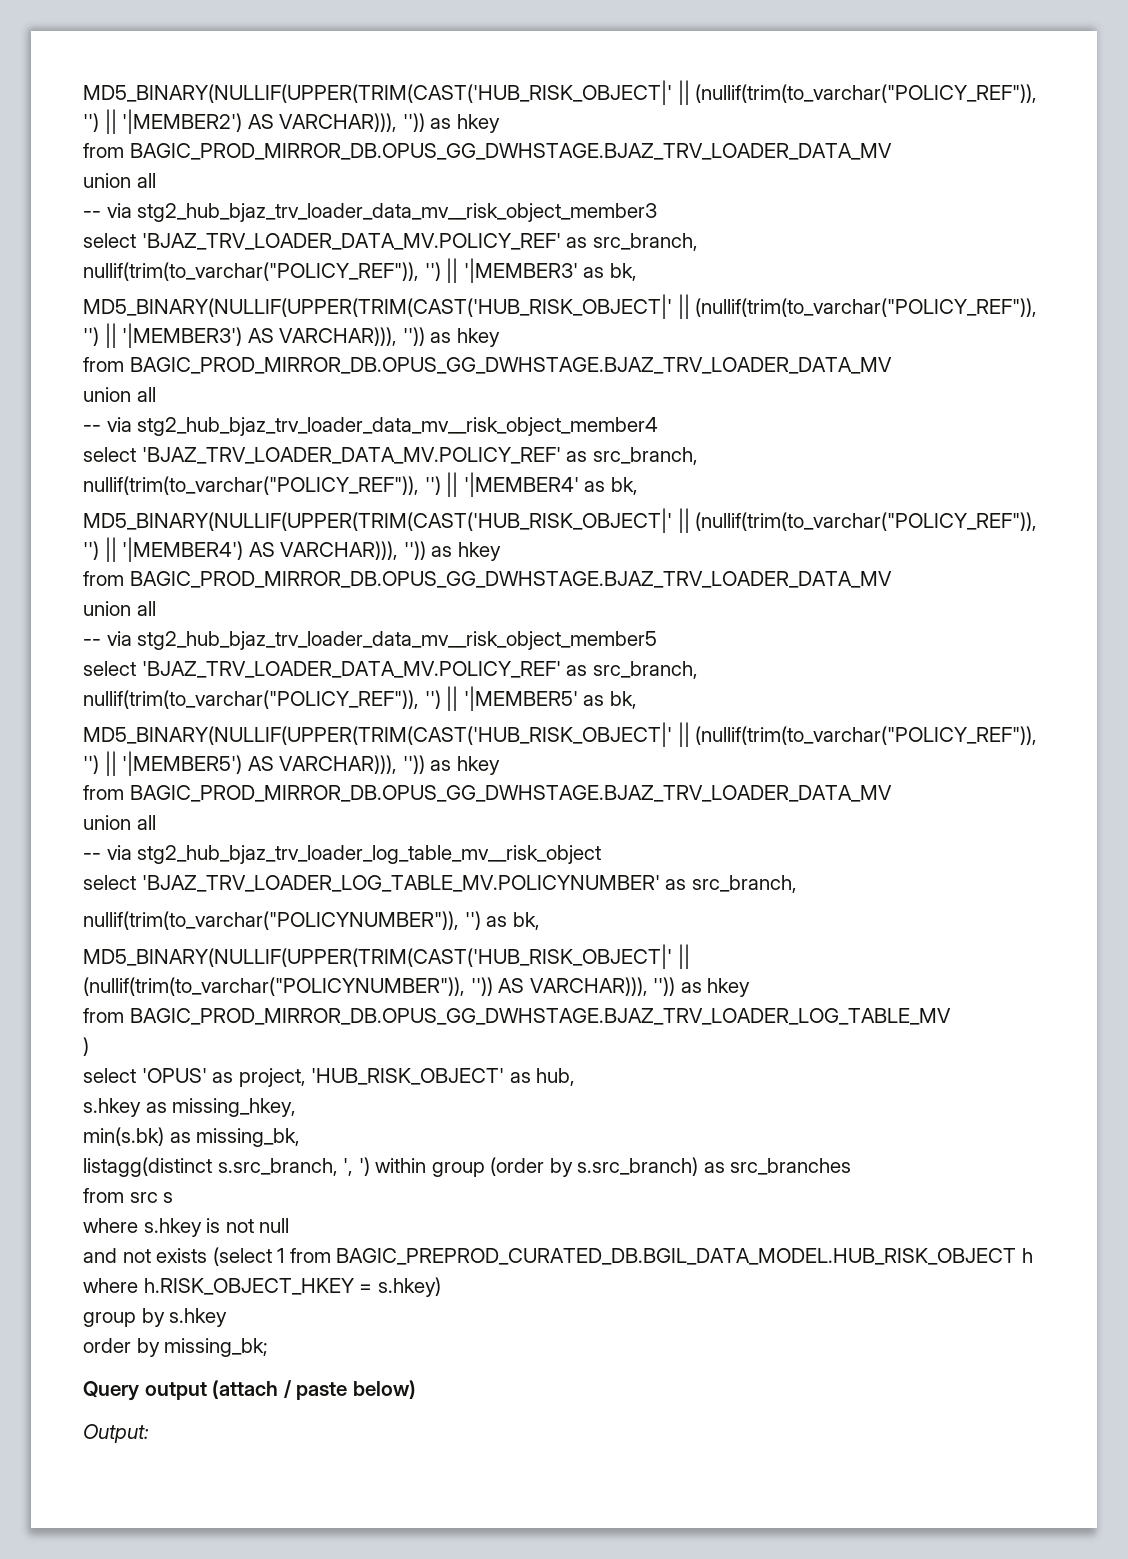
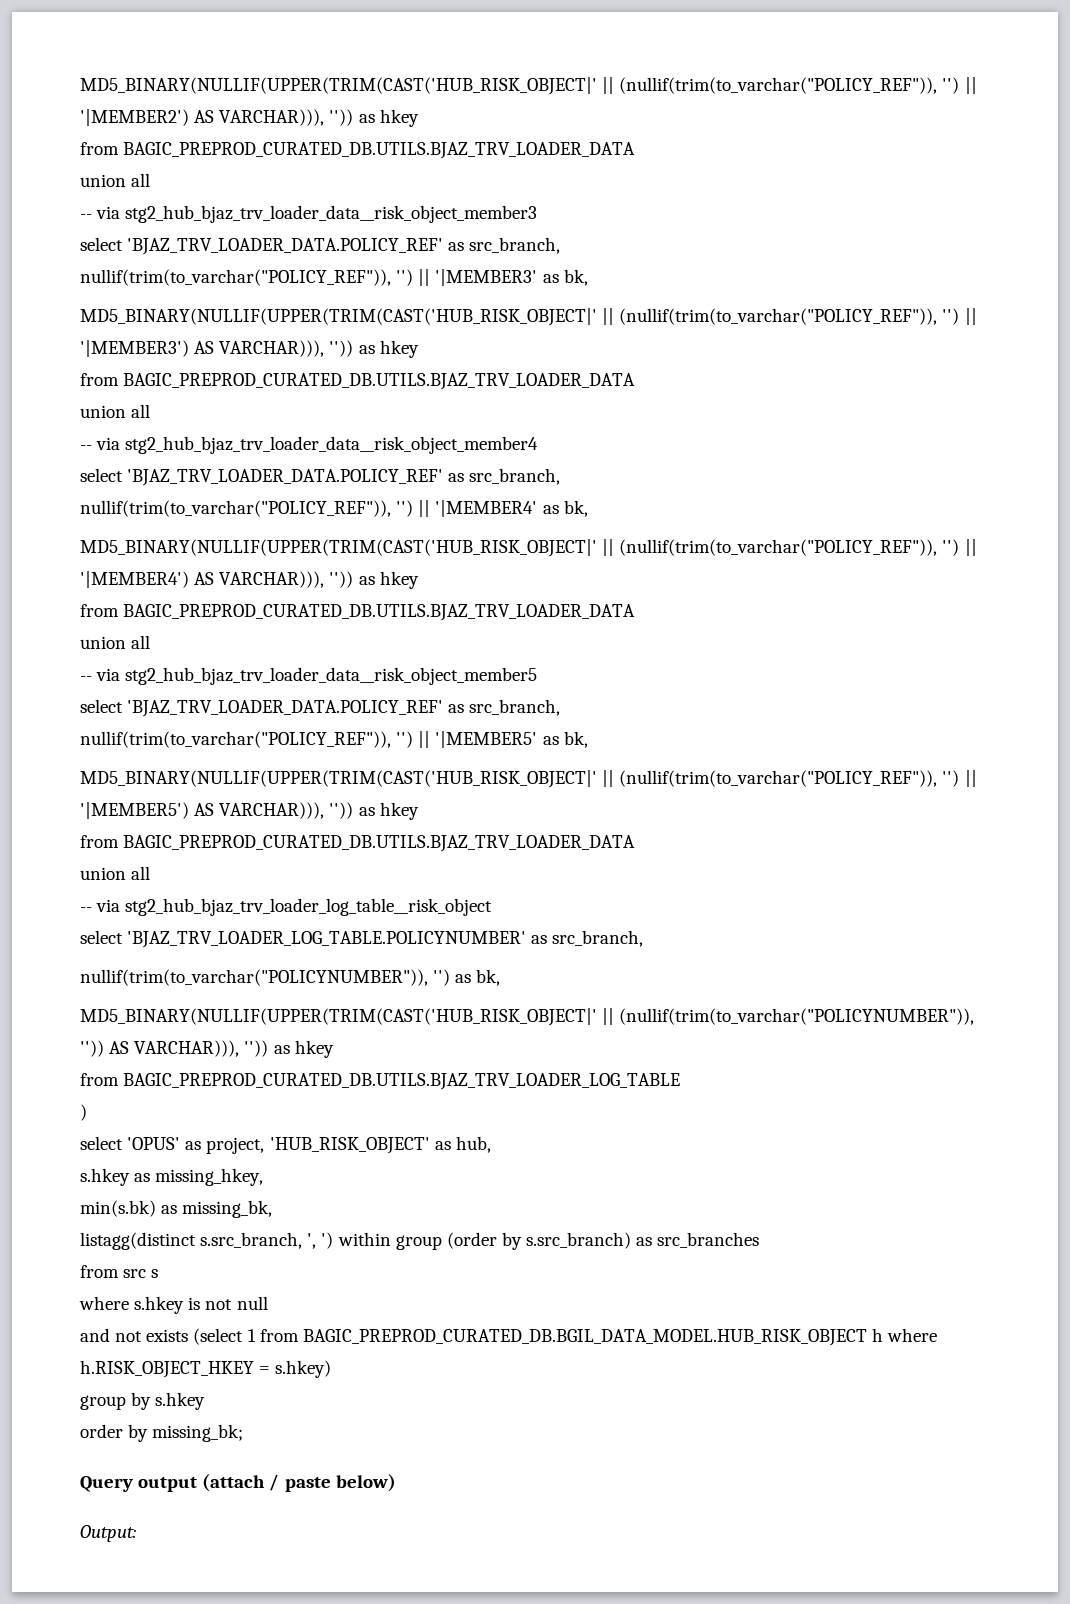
  MD5_BINARY(NULLIF(UPPER(TRIM(CAST('HUB_RISK_OBJECT|' || (nullif(trim(to_varchar("POLICY_REF")), '') || '|MEMBER2') AS VARCHAR))), '')) as hkey
- from BAGIC_PROD_MIRROR_DB.OPUS_GG_DWHSTAGE.BJAZ_TRV_LOADER_DATA_MV
+ from BAGIC_PREPROD_CURATED_DB.UTILS.BJAZ_TRV_LOADER_DATA
  union all
- -- via stg2_hub_bjaz_trv_loader_data_mv__risk_object_member3
- select 'BJAZ_TRV_LOADER_DATA_MV.POLICY_REF' as src_branch,
+ -- via stg2_hub_bjaz_trv_loader_data__risk_object_member3
+ select 'BJAZ_TRV_LOADER_DATA.POLICY_REF' as src_branch,
  MD5_BINARY(NULLIF(UPPER(TRIM(CAST('HUB_RISK_OBJECT|' || (nullif(trim(to_varchar("POLICY_REF")), '') || '|MEMBER3') AS VARCHAR))), '')) as hkey
- from BAGIC_PROD_MIRROR_DB.OPUS_GG_DWHSTAGE.BJAZ_TRV_LOADER_DATA_MV
+ from BAGIC_PREPROD_CURATED_DB.UTILS.BJAZ_TRV_LOADER_DATA
  union all
- -- via stg2_hub_bjaz_trv_loader_data_mv__risk_object_member4
- select 'BJAZ_TRV_LOADER_DATA_MV.POLICY_REF' as src_branch,
+ -- via stg2_hub_bjaz_trv_loader_data__risk_object_member4
+ select 'BJAZ_TRV_LOADER_DATA.POLICY_REF' as src_branch,
  MD5_BINARY(NULLIF(UPPER(TRIM(CAST('HUB_RISK_OBJECT|' || (nullif(trim(to_varchar("POLICY_REF")), '') || '|MEMBER4') AS VARCHAR))), '')) as hkey
- from BAGIC_PROD_MIRROR_DB.OPUS_GG_DWHSTAGE.BJAZ_TRV_LOADER_DATA_MV
+ from BAGIC_PREPROD_CURATED_DB.UTILS.BJAZ_TRV_LOADER_DATA
  union all
- -- via stg2_hub_bjaz_trv_loader_data_mv__risk_object_member5
- select 'BJAZ_TRV_LOADER_DATA_MV.POLICY_REF' as src_branch,
+ -- via stg2_hub_bjaz_trv_loader_data__risk_object_member5
+ select 'BJAZ_TRV_LOADER_DATA.POLICY_REF' as src_branch,
  MD5_BINARY(NULLIF(UPPER(TRIM(CAST('HUB_RISK_OBJECT|' || (nullif(trim(to_varchar("POLICY_REF")), '') || '|MEMBER5') AS VARCHAR))), '')) as hkey
- from BAGIC_PROD_MIRROR_DB.OPUS_GG_DWHSTAGE.BJAZ_TRV_LOADER_DATA_MV
+ from BAGIC_PREPROD_CURATED_DB.UTILS.BJAZ_TRV_LOADER_DATA
  union all
- -- via stg2_hub_bjaz_trv_loader_log_table_mv__risk_object
- select 'BJAZ_TRV_LOADER_LOG_TABLE_MV.POLICYNUMBER' as src_branch,
+ -- via stg2_hub_bjaz_trv_loader_log_table__risk_object
+ select 'BJAZ_TRV_LOADER_LOG_TABLE.POLICYNUMBER' as src_branch,
- from BAGIC_PROD_MIRROR_DB.OPUS_GG_DWHSTAGE.BJAZ_TRV_LOADER_LOG_TABLE_MV
+ from BAGIC_PREPROD_CURATED_DB.UTILS.BJAZ_TRV_LOADER_LOG_TABLE

